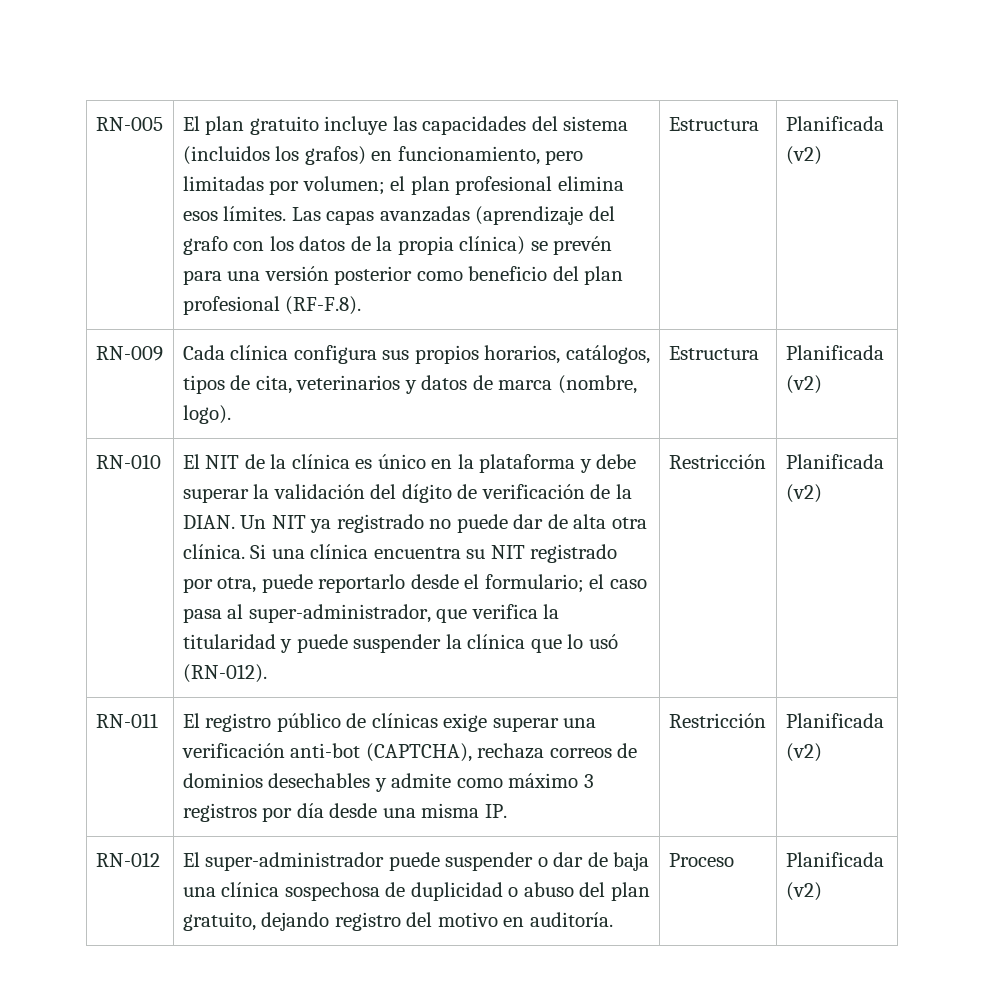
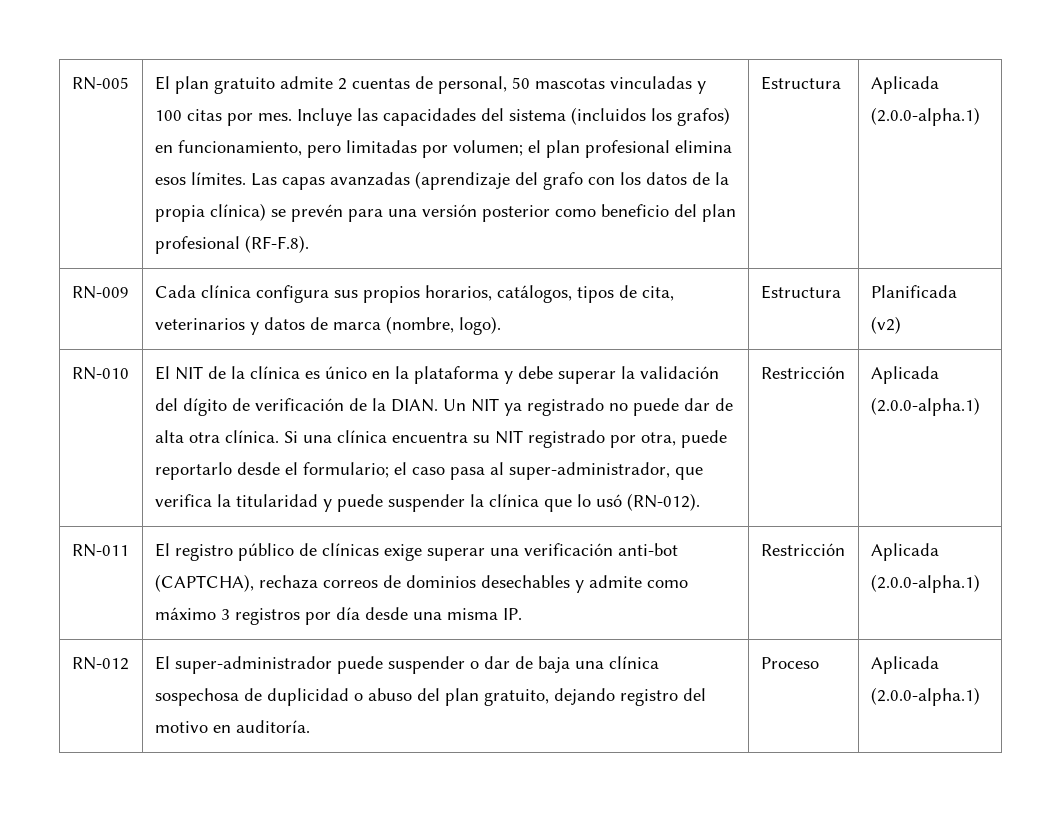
- El plan gratuito incluye las capacidades del sistema (incluidos los grafos) en funcionamiento, pero limitadas por volumen; el plan profesional elimina esos límites.
+ El plan gratuito admite 2 cuentas de personal, 50 mascotas vinculadas y 100 citas por mes. Incluye las capacidades del sistema (incluidos los grafos) en funcionamiento, pero limitadas por volumen; el plan profesional elimina esos límites.
- Las capas avanzadas (aprendizaje del grafo con los datos de la propia clínica) se prevén para una versión posterior como beneficio del plan profesional (RF-F.8). | Estructura | Planificada (v2)
+ Las capas avanzadas (aprendizaje del grafo con los datos de la propia clínica) se prevén para una versión posterior como beneficio del plan profesional (RF-F.8). | Estructura | Aplicada (2.0.0-alpha.1)
- Si una clínica encuentra su NIT registrado por otra, puede reportarlo desde el formulario; el caso pasa al super-administrador, que verifica la titularidad y puede suspender la clínica que lo usó (RN-012). | Restricción | Planificada (v2)
+ Si una clínica encuentra su NIT registrado por otra, puede reportarlo desde el formulario; el caso pasa al super-administrador, que verifica la titularidad y puede suspender la clínica que lo usó (RN-012). | Restricción | Aplicada (2.0.0-alpha.1)
- RN-011 | El registro público de clínicas exige superar una verificación anti-bot (CAPTCHA), rechaza correos de dominios desechables y admite como máximo 3 registros por día desde una misma IP. | Restricción | Planificada (v2)
+ RN-011 | El registro público de clínicas exige superar una verificación anti-bot (CAPTCHA), rechaza correos de dominios desechables y admite como máximo 3 registros por día desde una misma IP. | Restricción | Aplicada (2.0.0-alpha.1)
- RN-012 | El super-administrador puede suspender o dar de baja una clínica sospechosa de duplicidad o abuso del plan gratuito, dejando registro del motivo en auditoría. | Proceso | Planificada (v2)
+ RN-012 | El super-administrador puede suspender o dar de baja una clínica sospechosa de duplicidad o abuso del plan gratuito, dejando registro del motivo en auditoría. | Proceso | Aplicada (2.0.0-alpha.1)

